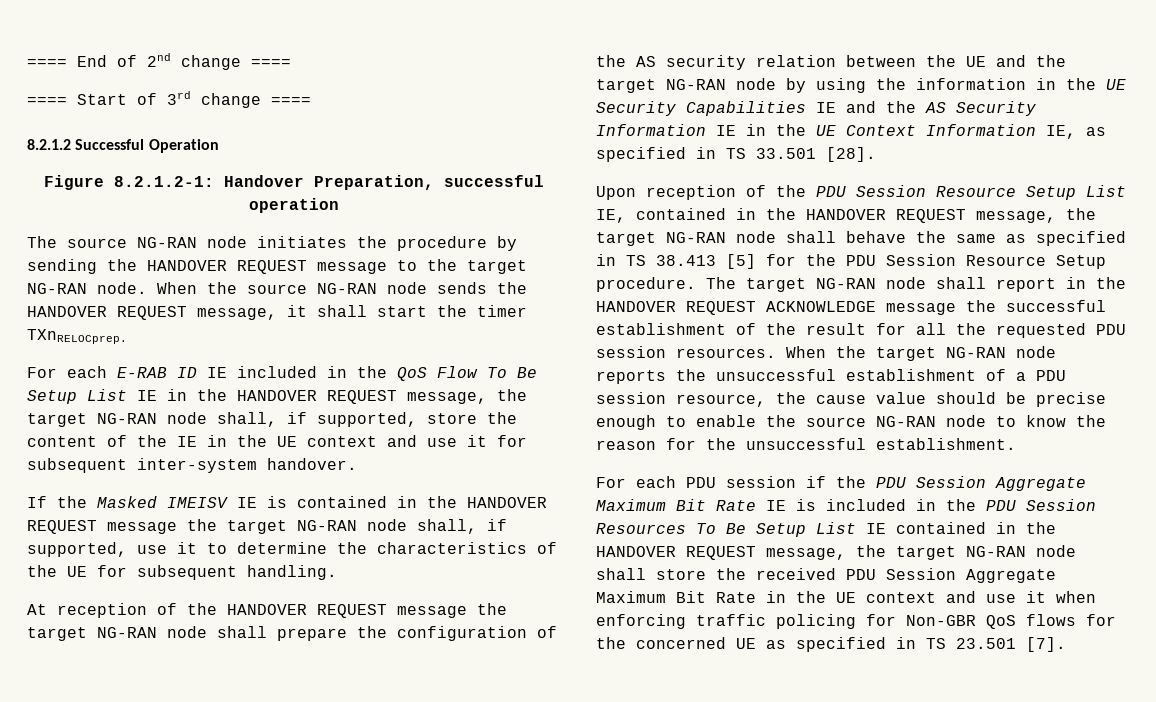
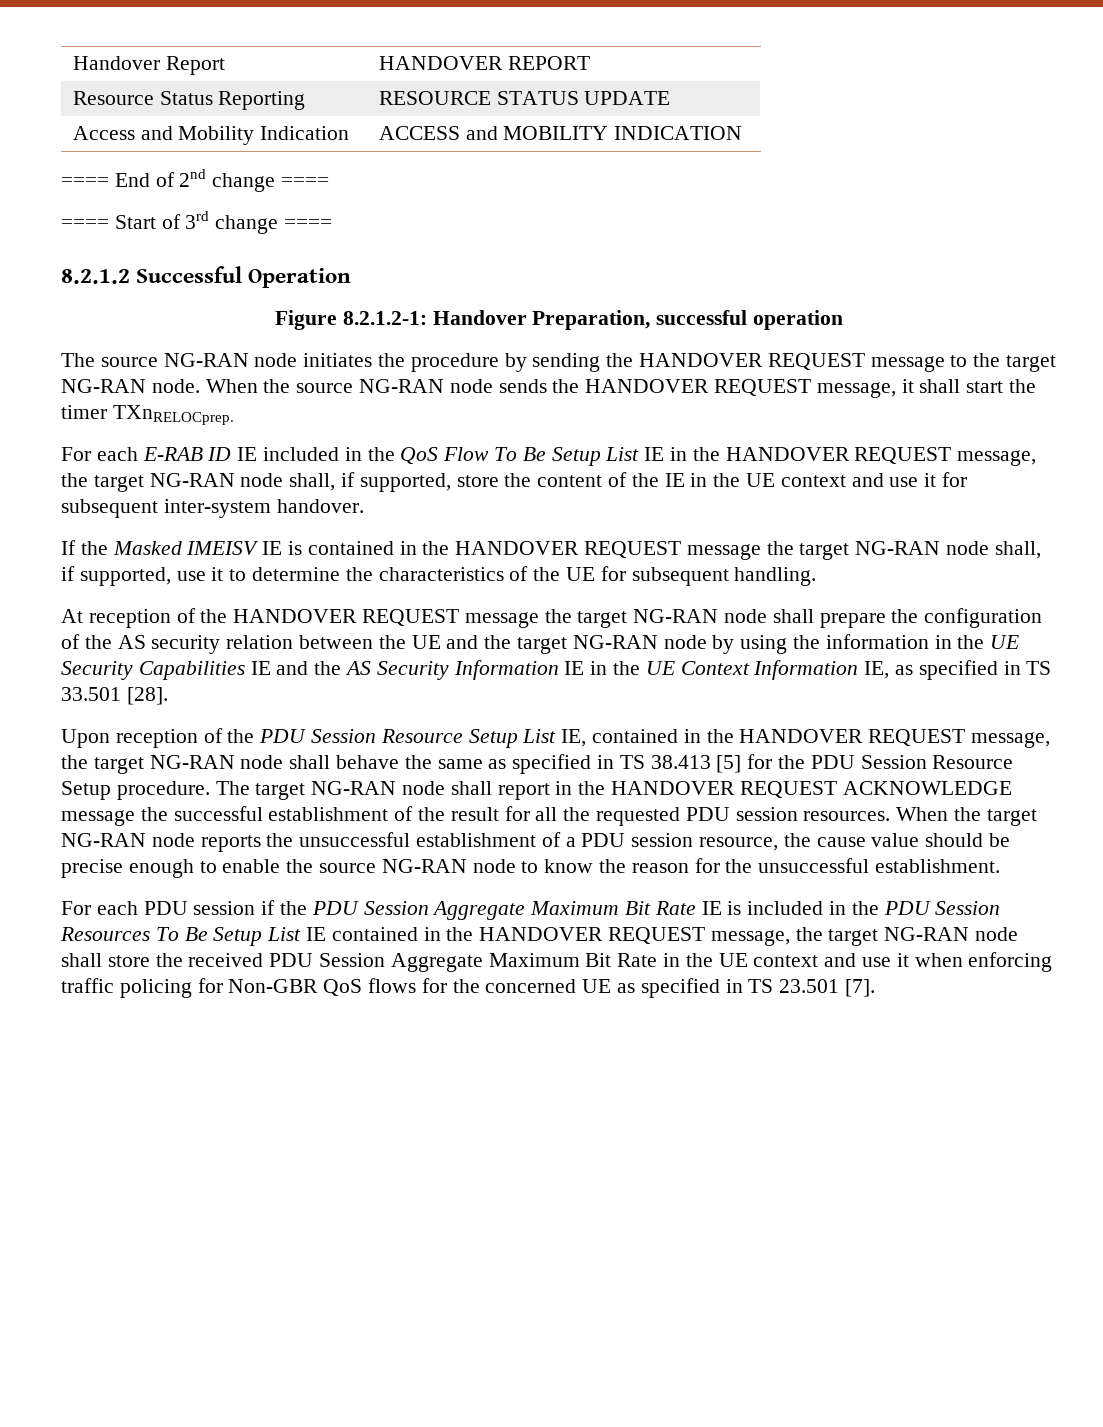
+ Handover Report | HANDOVER REPORT
+ Resource Status Reporting | RESOURCE STATUS UPDATE
+ Access and Mobility Indication | ACCESS and MOBILITY INDICATION

